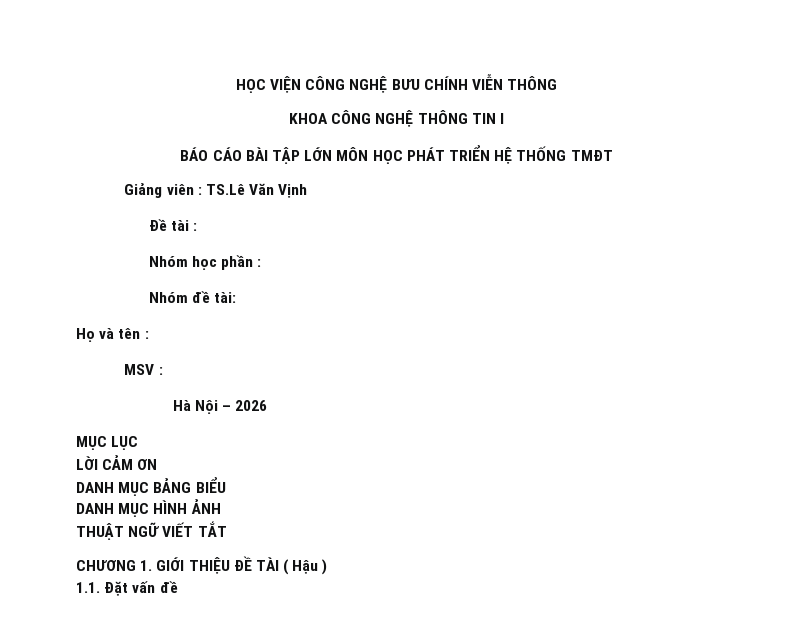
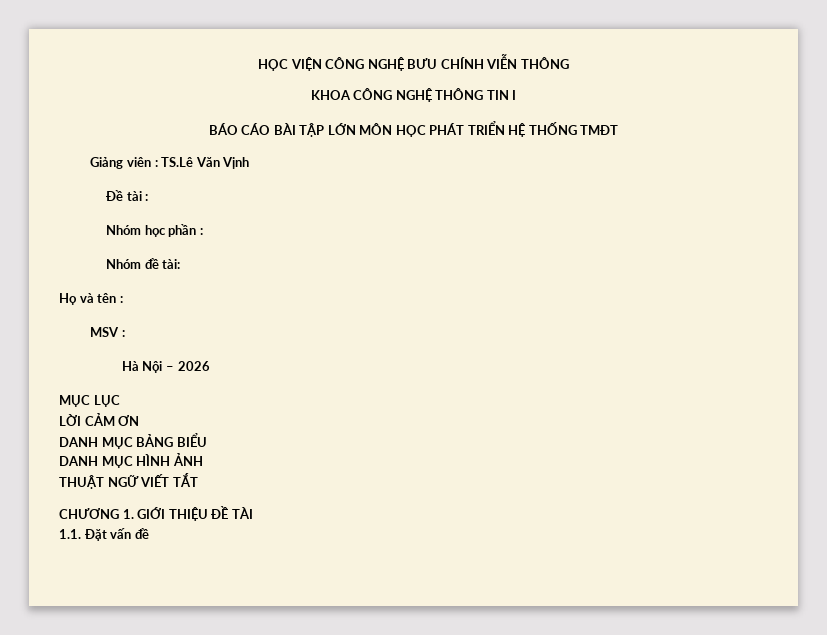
- CHƯƠNG 1. GIỚI THIỆU ĐỀ TÀI ( Hậu )
+ CHƯƠNG 1. GIỚI THIỆU ĐỀ TÀI

